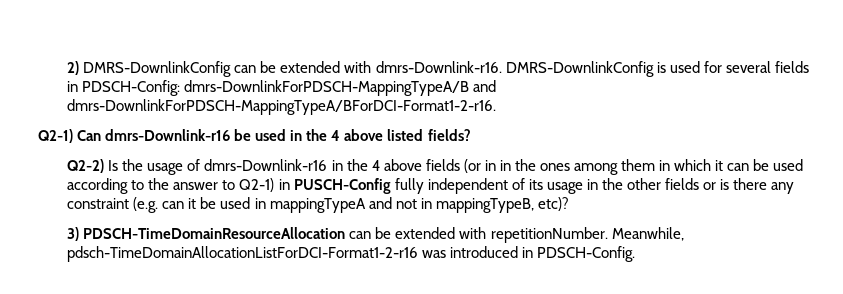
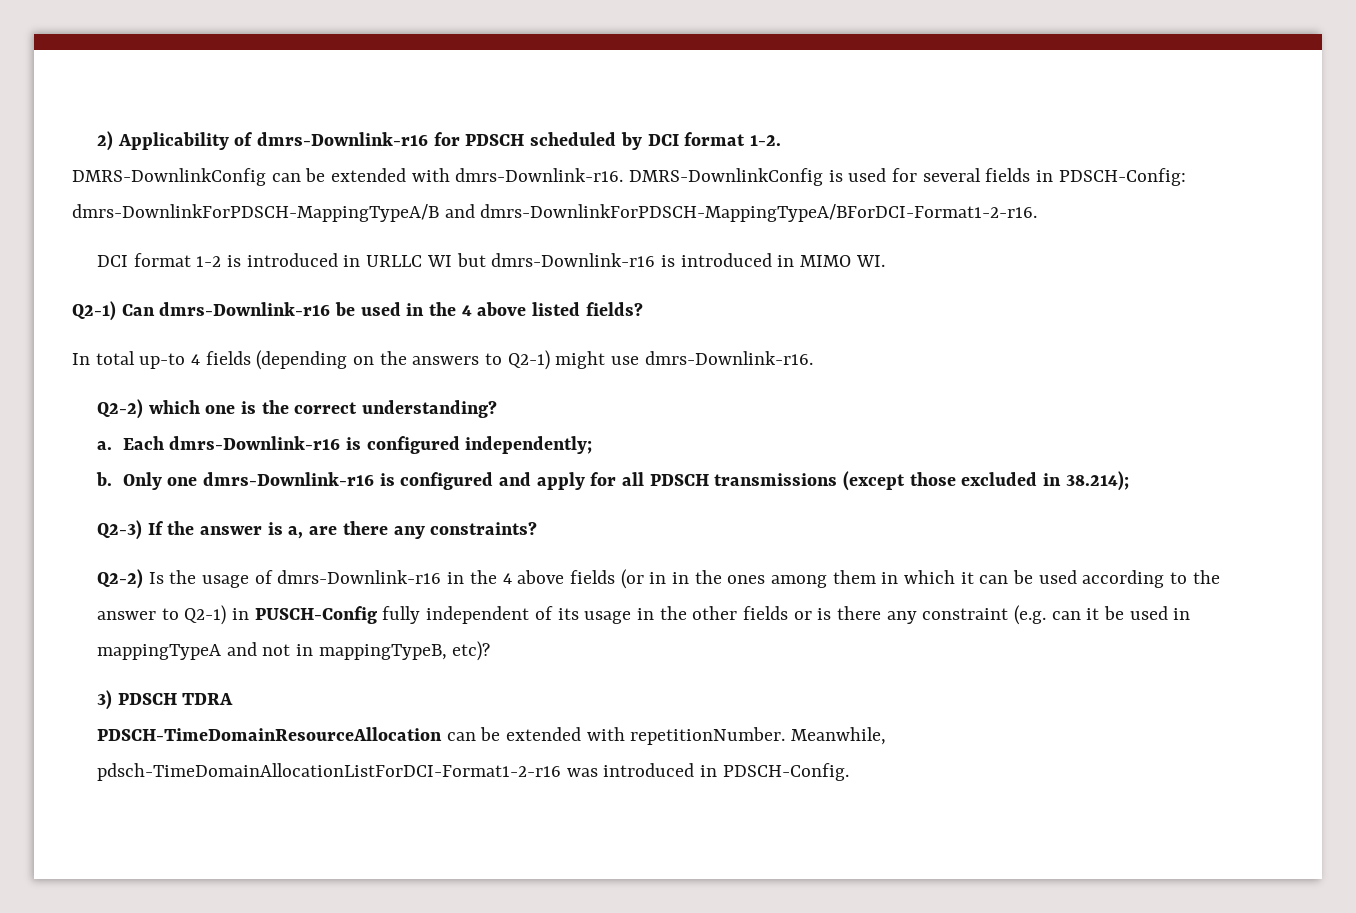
- 2) DMRS-DownlinkConfig can be extended with dmrs-Downlink-r16.
+ 2) Applicability of dmrs-Downlink-r16 for PDSCH scheduled by DCI format 1-2.
+ DMRS-DownlinkConfig can be extended with dmrs-Downlink-r16.
+ DCI format 1-2 is introduced in URLLC WI but dmrs-Downlink-r16 is introduced in MIMO WI.
+ In total up-to 4 fields (depending on the answers to Q2-1) might use dmrs-Downlink-r16.
+ Q2-2) which one is the correct understanding?
+ a. Each dmrs-Downlink-r16 is configured independently;
+ b. Only one dmrs-Downlink-r16 is configured and apply for all PDSCH transmissions (except those excluded in 38.214);
+ Q2-3) If the answer is a, are there any constraints?
- 3) PDSCH-TimeDomainResourceAllocation can be extended with repetitionNumber.
+ 3) PDSCH TDRA
+ PDSCH-TimeDomainResourceAllocation can be extended with repetitionNumber.

